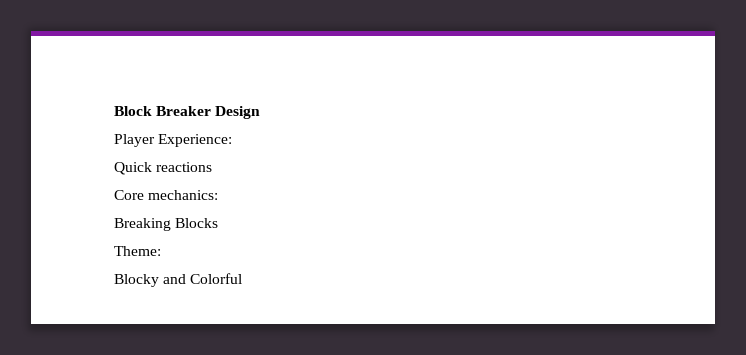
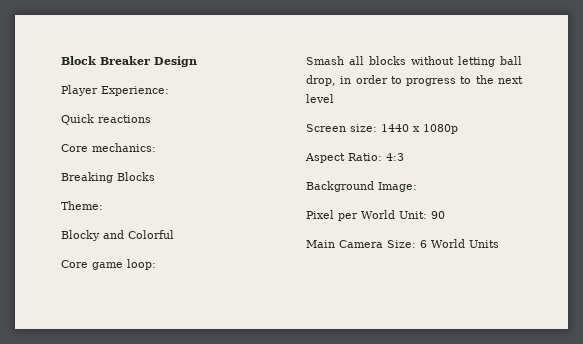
+ Core game loop:
+ Smash all blocks without letting ball drop, in order to progress to the next level
+ Screen size: 1440 x 1080p
+ Aspect Ratio: 4:3
+ Background Image:
+ Pixel per World Unit: 90
+ Main Camera Size: 6 World Units

